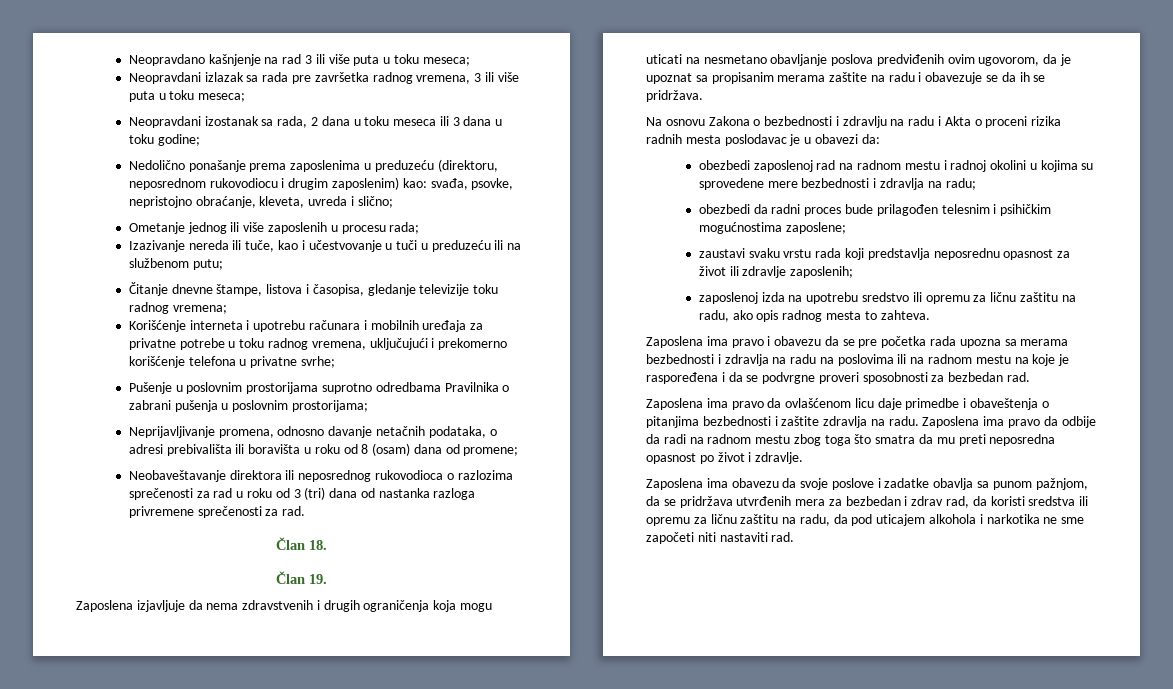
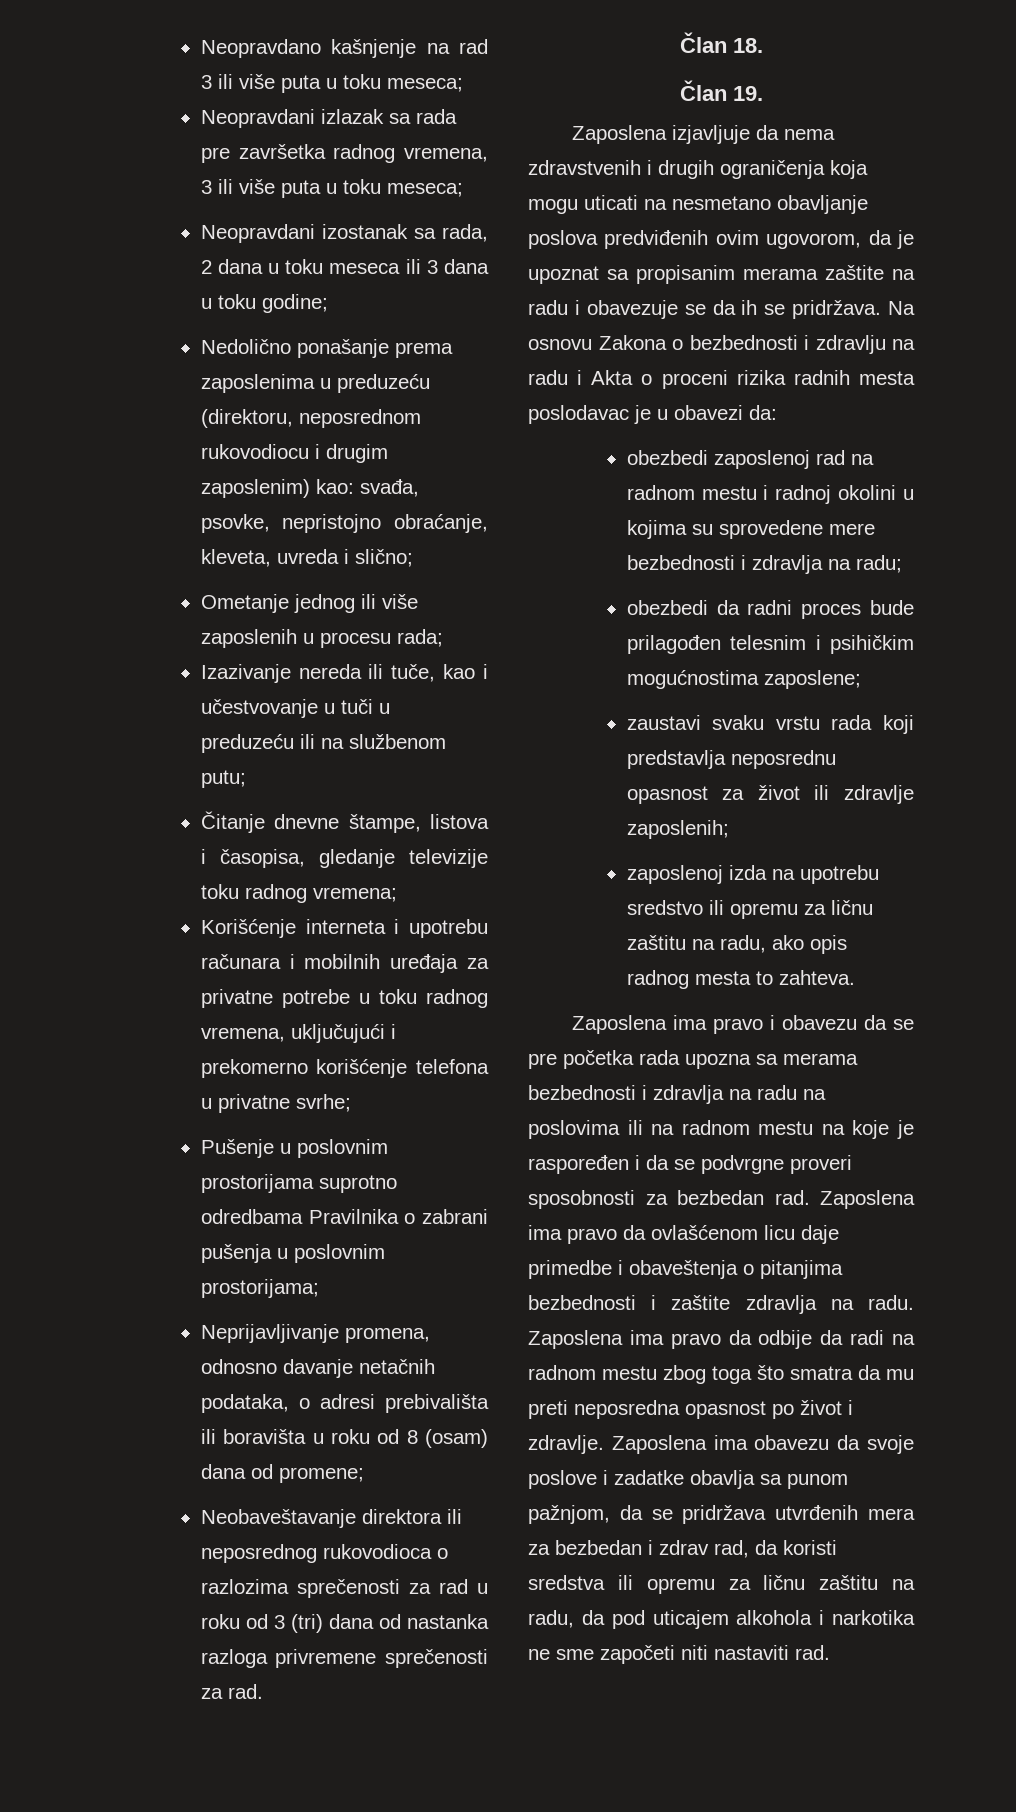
- Zaposlena izjavljuje da nema zdravstvenih i drugih ograničenja koja mogu uticati na nesmetano obavljanje poslova predviđenih ovim ugovorom, da je upoznat sa propisanim merama zaštite na radu i obavezuje se da ih se pridržava.
- Na osnovu Zakona o bezbednosti i zdravlju na radu i Akta o proceni rizika radnih mesta poslodavac je u obavezi da:
+ Zaposlena izjavljuje da nema zdravstvenih i drugih ograničenja koja mogu uticati na nesmetano obavljanje poslova predviđenih ovim ugovorom, da je upoznat sa propisanim merama zaštite na radu i obavezuje se da ih se pridržava. Na osnovu Zakona o bezbednosti i zdravlju na radu i Akta o proceni rizika radnih mesta poslodavac je u obavezi da:
- Zaposlena ima pravo i obavezu da se pre početka rada upozna sa merama bezbednosti i zdravlja na radu na poslovima ili na radnom mestu na koje je raspoređena i da se podvrgne proveri sposobnosti za bezbedan rad.
- Zaposlena ima pravo da ovlašćenom licu daje primedbe i obaveštenja o pitanjima bezbednosti i zaštite zdravlja na radu.
+ Zaposlena ima pravo i obavezu da se pre početka rada upozna sa merama bezbednosti i zdravlja na radu na poslovima ili na radnom mestu na koje je raspoređen i da se podvrgne proveri sposobnosti za bezbedan rad. Zaposlena ima pravo da ovlašćenom licu daje primedbe i obaveštenja o pitanjima bezbednosti i zaštite zdravlja na radu.
- Zaposlena ima pravo da odbije da radi na radnom mestu zbog toga što smatra da mu preti neposredna opasnost po život i zdravlje.
- Zaposlena ima obavezu da svoje poslove i zadatke obavlja sa punom pažnjom, da se pridržava utvrđenih mera za bezbedan i zdrav rad, da koristi sredstva ili opremu za ličnu zaštitu na radu, da pod uticajem alkohola i narkotika ne sme započeti niti nastaviti rad.
+ Zaposlena ima pravo da odbije da radi na radnom mestu zbog toga što smatra da mu preti neposredna opasnost po život i zdravlje. Zaposlena ima obavezu da svoje poslove i zadatke obavlja sa punom pažnjom, da se pridržava utvrđenih mera za bezbedan i zdrav rad, da koristi sredstva ili opremu za ličnu zaštitu na radu, da pod uticajem alkohola i narkotika ne sme započeti niti nastaviti rad.

